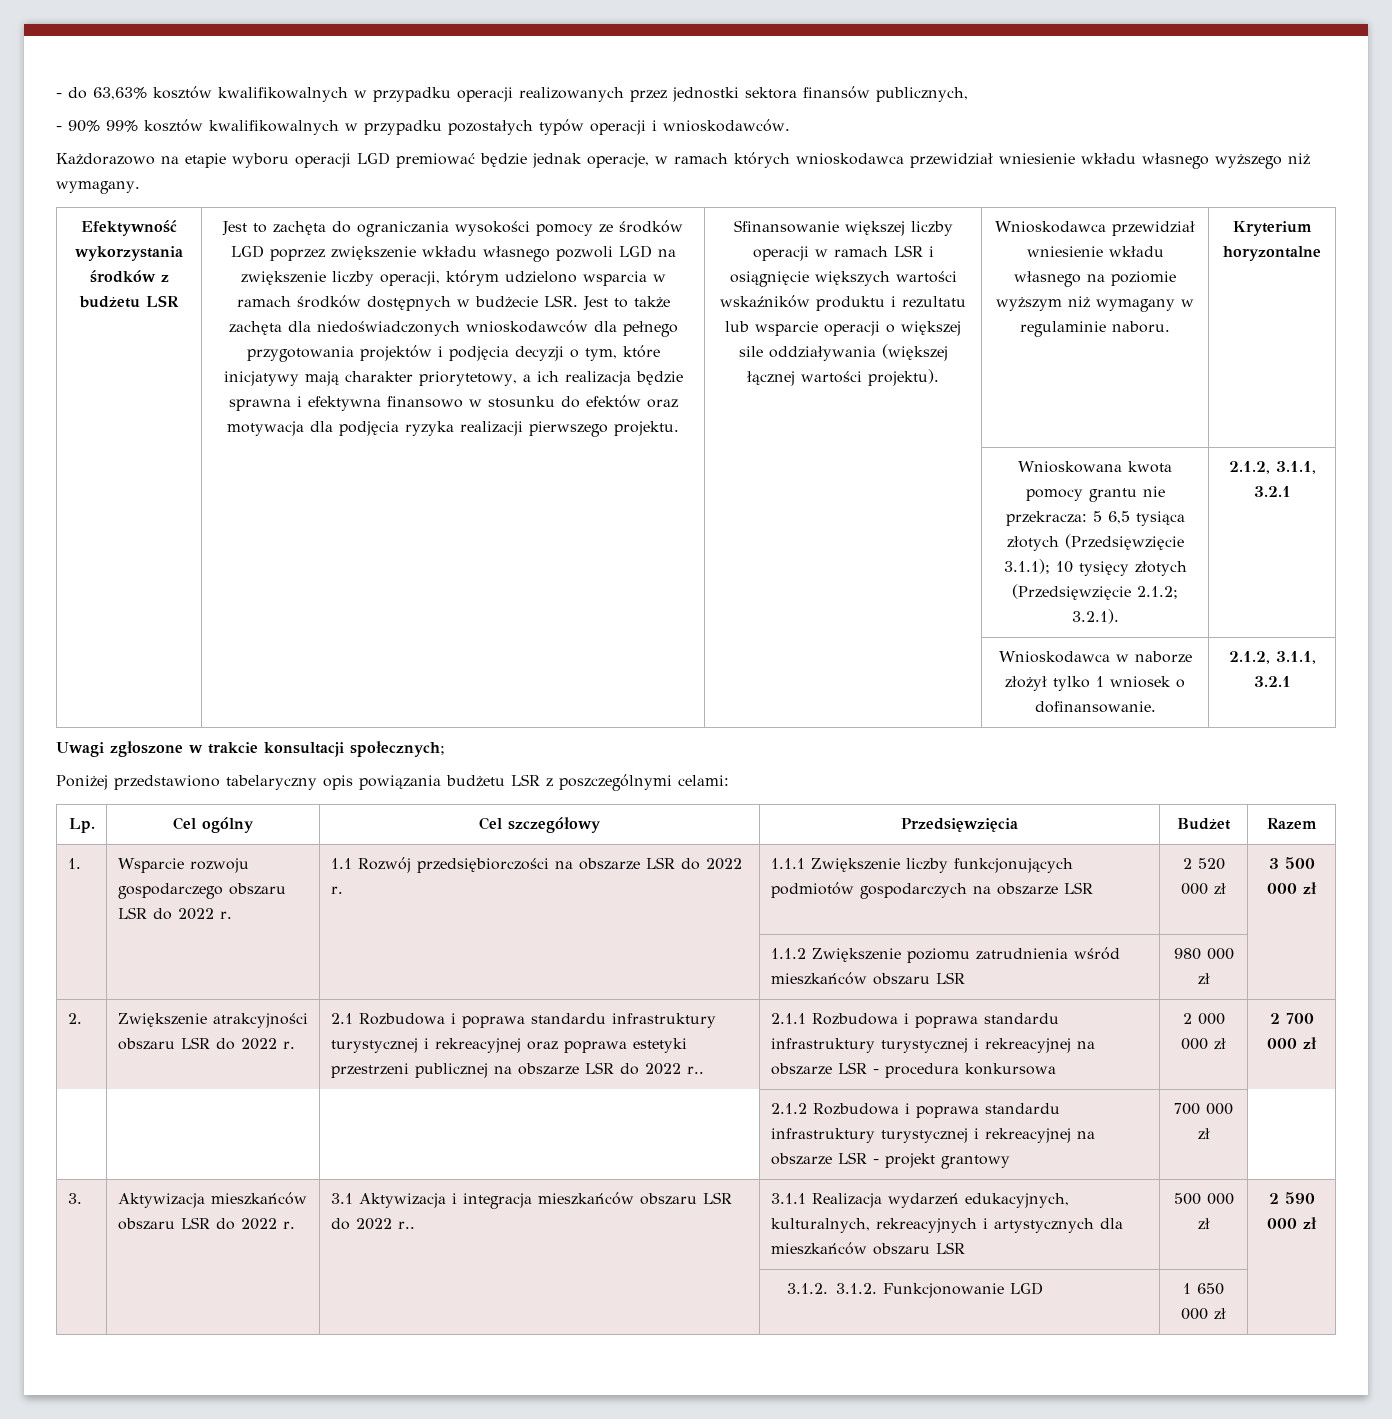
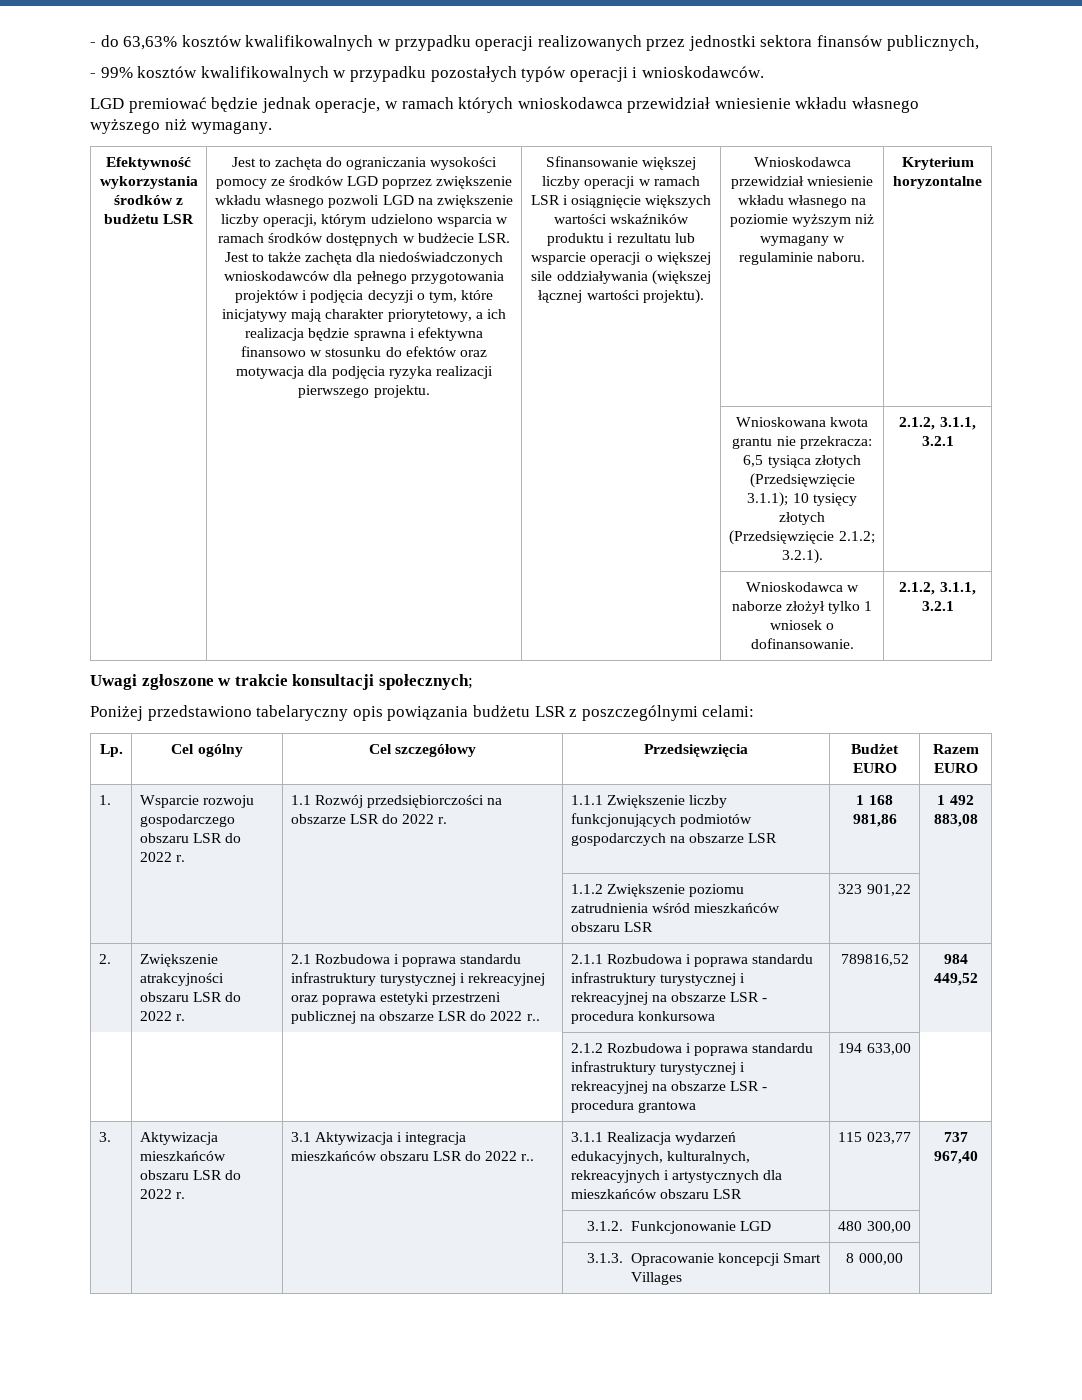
- - 90% 99% kosztów kwalifikowalnych w przypadku pozostałych typów operacji i wnioskodawców.
+ - 99% kosztów kwalifikowalnych w przypadku pozostałych typów operacji i wnioskodawców.
- Każdorazowo na etapie wyboru operacji LGD premiować będzie jednak operacje, w ramach których wnioskodawca przewidział wniesienie wkładu własnego wyższego niż wymagany.
+ LGD premiować będzie jednak operacje, w ramach których wnioskodawca przewidział wniesienie wkładu własnego wyższego niż wymagany.
- | | | Wnioskowana kwota pomocy grantu nie przekracza: 5 6,5 tysiąca złotych (Przedsięwzięcie 3.1.1); 10 tysięcy złotych (Przedsięwzięcie 2.1.2; 3.2.1). | 2.1.2, 3.1.1, 3.2.1
+ | | | Wnioskowana kwota grantu nie przekracza: 6,5 tysiąca złotych (Przedsięwzięcie 3.1.1); 10 tysięcy złotych (Przedsięwzięcie 2.1.2; 3.2.1). | 2.1.2, 3.1.1, 3.2.1
- Lp. | Cel ogólny | Cel szczegółowy | Przedsięwzięcia | Budżet | Razem
+ Lp. | Cel ogólny | Cel szczegółowy | Przedsięwzięcia | Budżet EURO | Razem EURO
- 1. | Wsparcie rozwoju gospodarczego obszaru LSR do 2022 r. | 1.1 Rozwój przedsiębiorczości na obszarze LSR do 2022 r. | 1.1.1 Zwiększenie liczby funkcjonujących podmiotów gospodarczych na obszarze LSR | 2 520 000 zł | 3 500 000 zł
+ 1. | Wsparcie rozwoju gospodarczego obszaru LSR do 2022 r. | 1.1 Rozwój przedsiębiorczości na obszarze LSR do 2022 r. | 1.1.1 Zwiększenie liczby funkcjonujących podmiotów gospodarczych na obszarze LSR | 1 168 981,86 | 1 492 883,08
- | | | 1.1.2 Zwiększenie poziomu zatrudnienia wśród mieszkańców obszaru LSR | 980 000 zł |
+ | | | 1.1.2 Zwiększenie poziomu zatrudnienia wśród mieszkańców obszaru LSR | 323 901,22 |
- 2 000 000 zł | 2 700 000 zł
+ 789816,52 | 984 449,52
- | | | 2.1.2 Rozbudowa i poprawa standardu infrastruktury turystycznej i rekreacyjnej na obszarze LSR - projekt grantowy | 700 000 zł |
+ | | | 2.1.2 Rozbudowa i poprawa standardu infrastruktury turystycznej i rekreacyjnej na obszarze LSR - procedura grantowa | 194 633,00 |
- 3. | Aktywizacja mieszkańców obszaru LSR do 2022 r. | 3.1 Aktywizacja i integracja mieszkańców obszaru LSR do 2022 r.. | 3.1.1 Realizacja wydarzeń edukacyjnych, kulturalnych, rekreacyjnych i artystycznych dla mieszkańców obszaru LSR | 500 000 zł | 2 590 000 zł
- | | | 3.1.2. 3.1.2. Funkcjonowanie LGD | 1 650 000 zł |
+ 3. | Aktywizacja mieszkańców obszaru LSR do 2022 r. | 3.1 Aktywizacja i integracja mieszkańców obszaru LSR do 2022 r.. | 3.1.1 Realizacja wydarzeń edukacyjnych, kulturalnych, rekreacyjnych i artystycznych dla mieszkańców obszaru LSR | 115 023,77 | 737 967,40
+ | | | 3.1.2. Funkcjonowanie LGD | 480 300,00 |
+ | | | 3.1.3. Opracowanie koncepcji Smart Villages | 8 000,00 |

